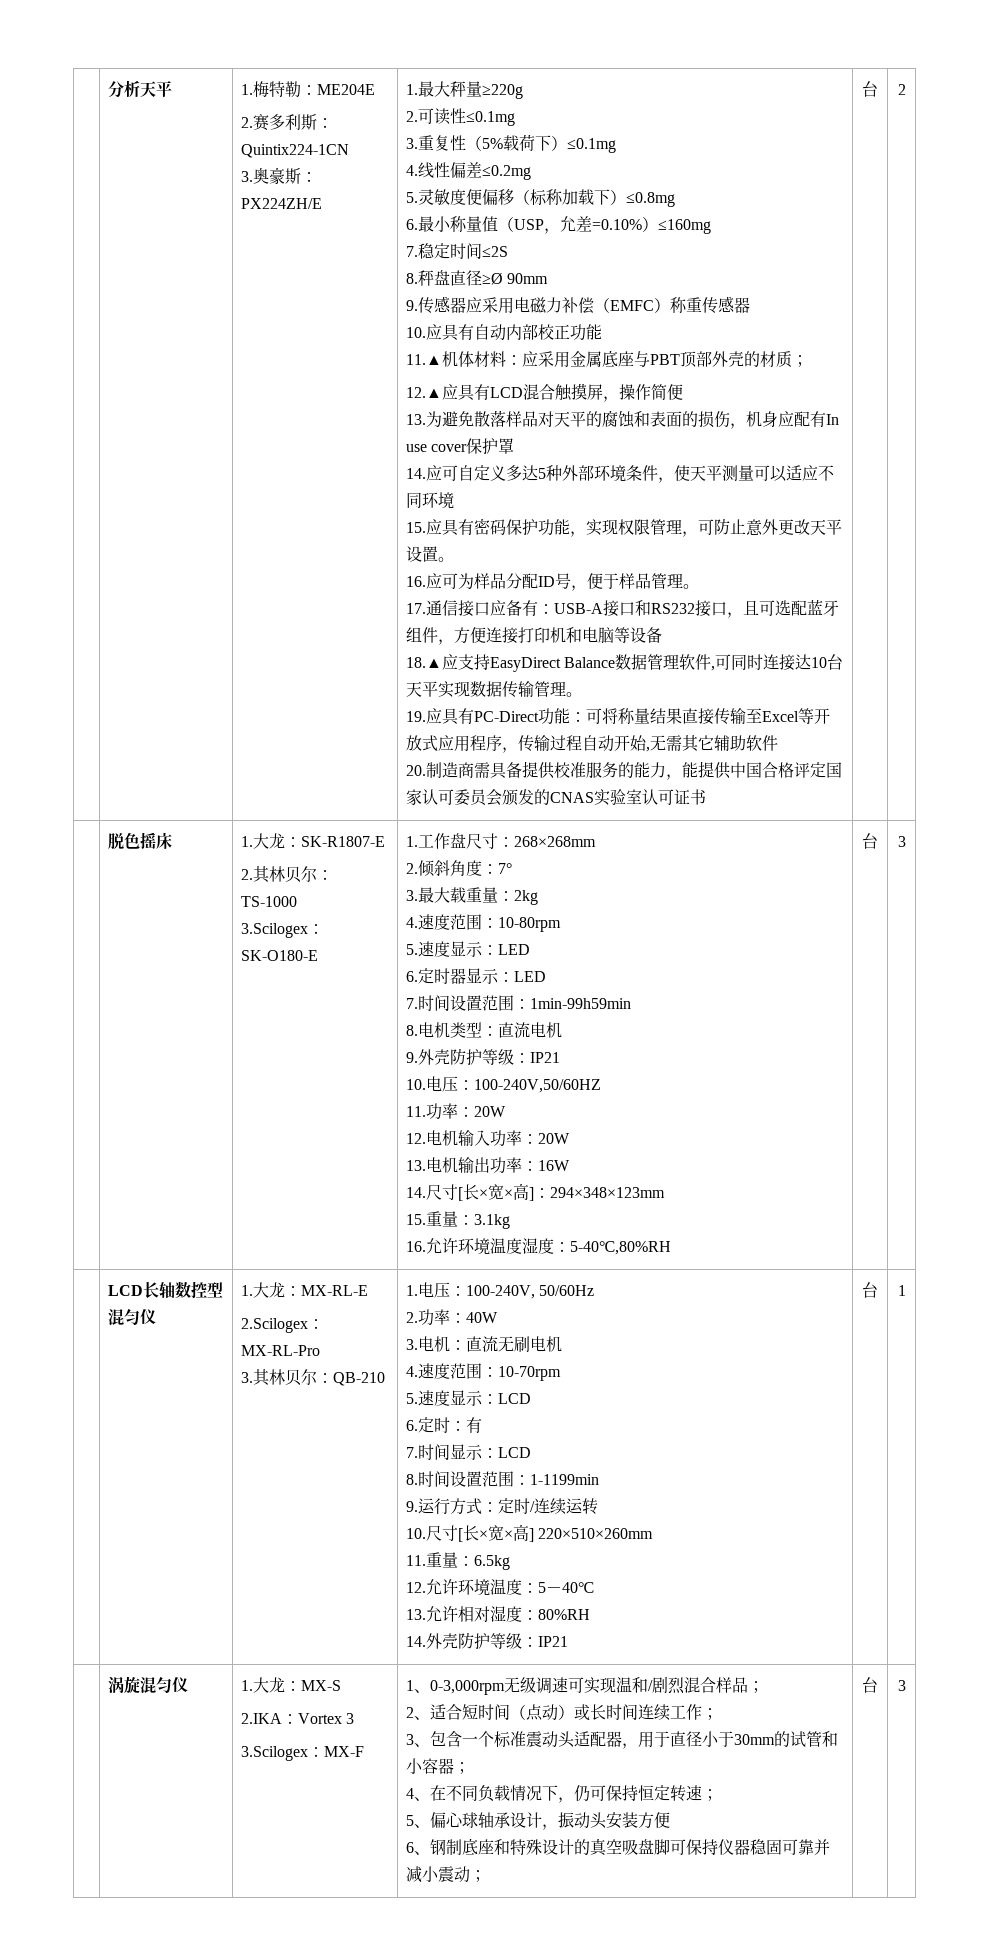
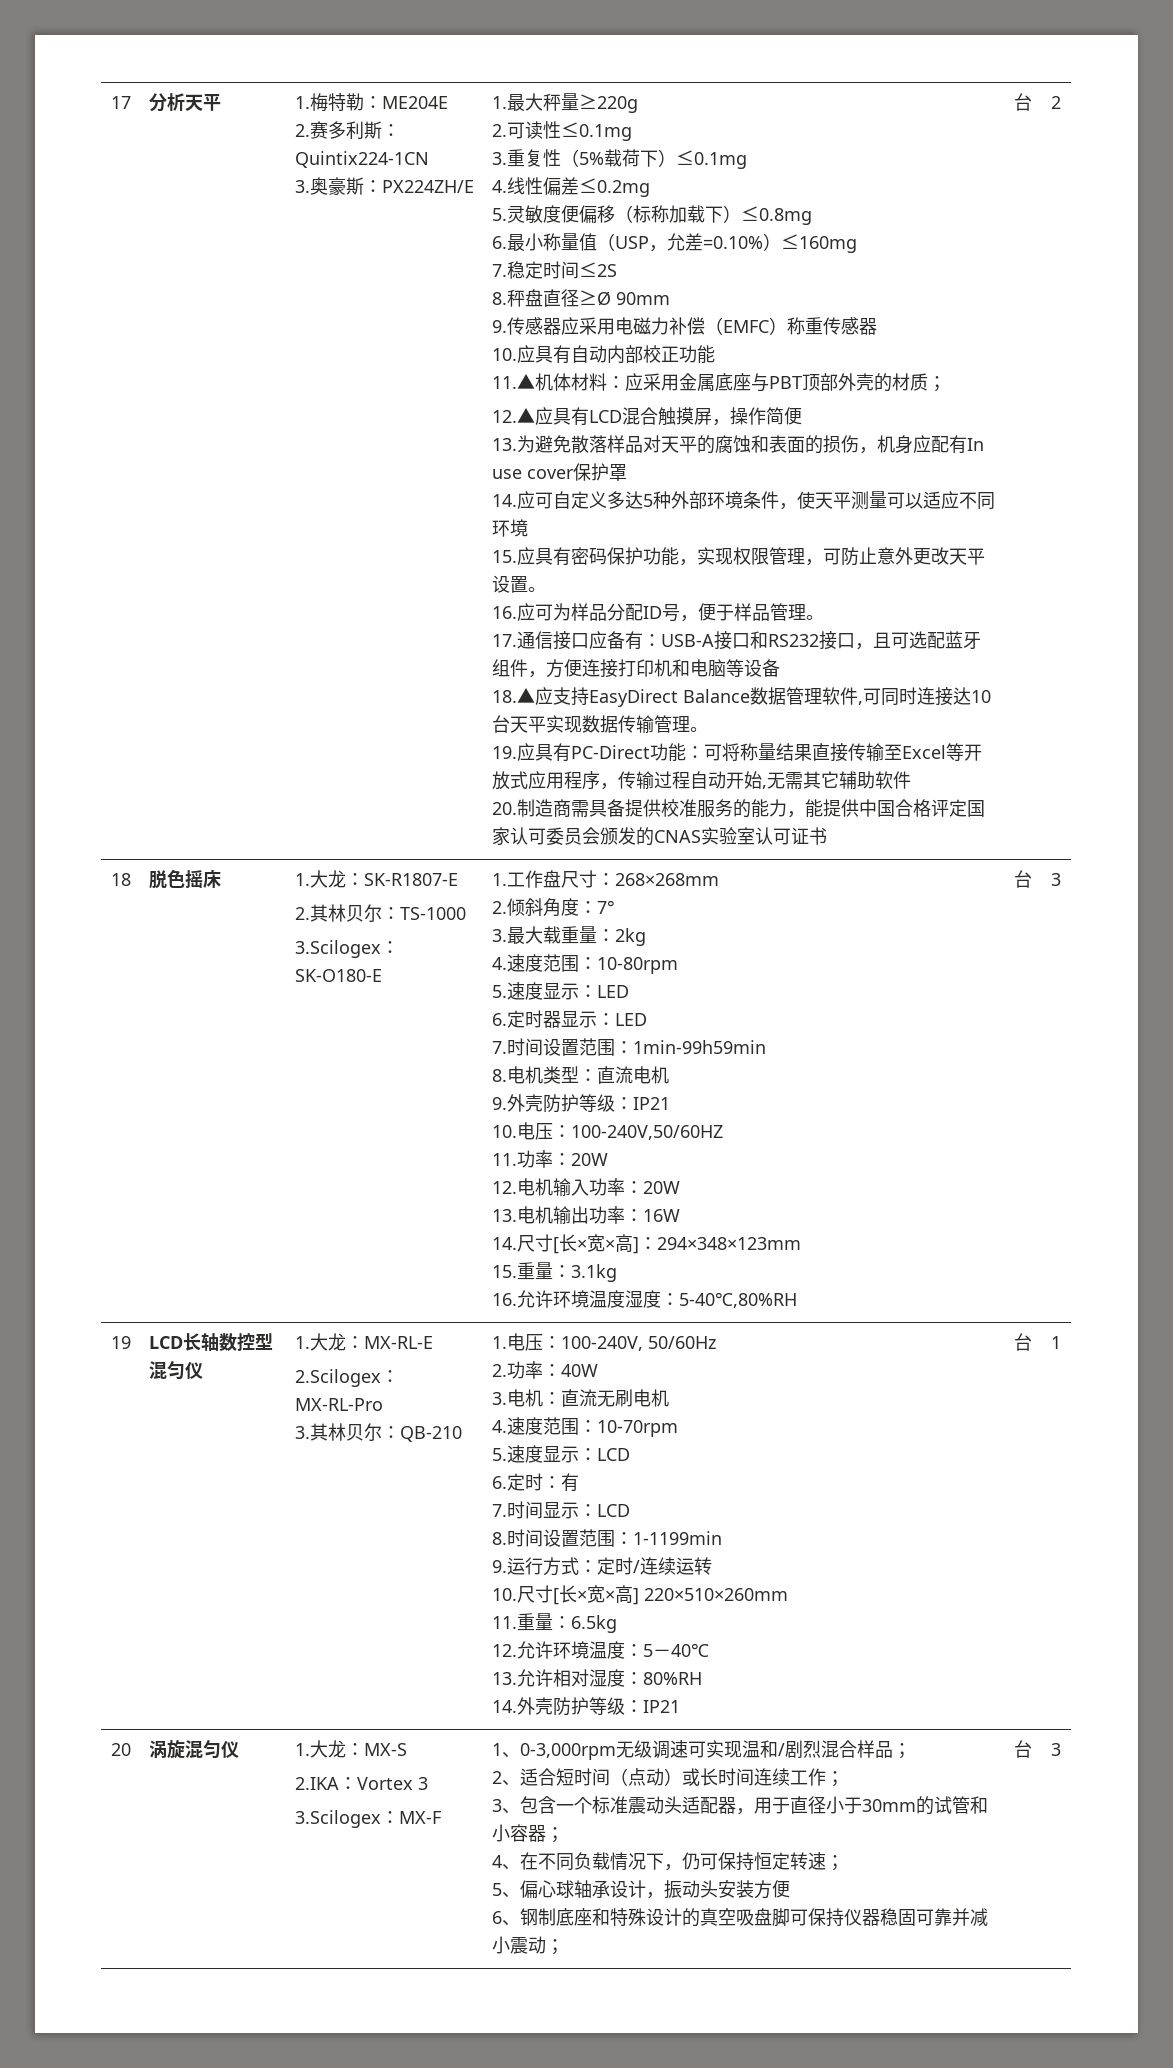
+ 17
+ 18
+ 19
+ 20

